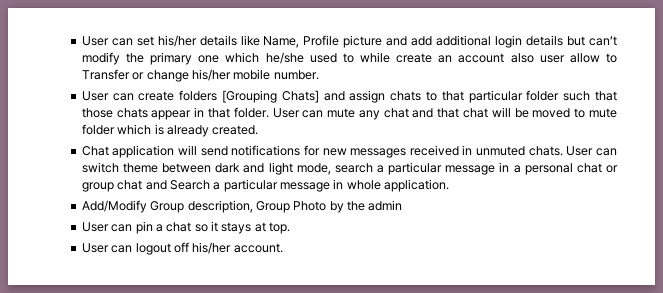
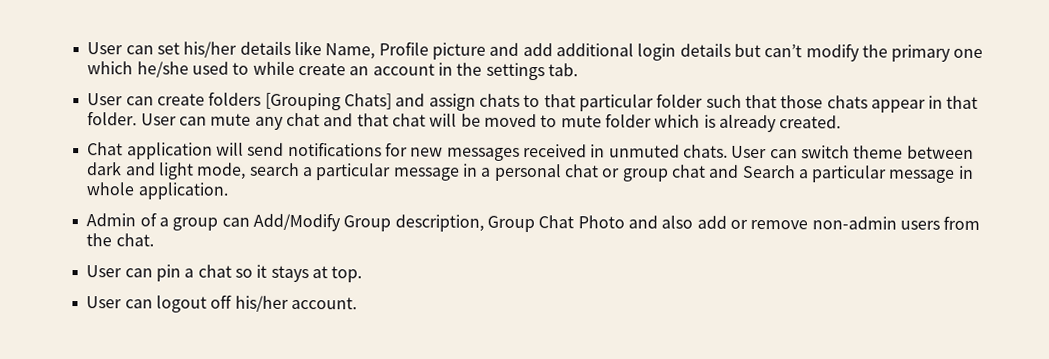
- User can set his/her details like Name, Profile picture and add additional login details but can’t modify the primary one which he/she used to while create an account also user allow to Transfer or change his/her mobile number.
+ User can set his/her details like Name, Profile picture and add additional login details but can’t modify the primary one which he/she used to while create an account in the settings tab.
- Add/Modify Group description, Group Photo by the admin
+ Admin of a group can Add/Modify Group description, Group Chat Photo and also add or remove non-admin users from the chat.

